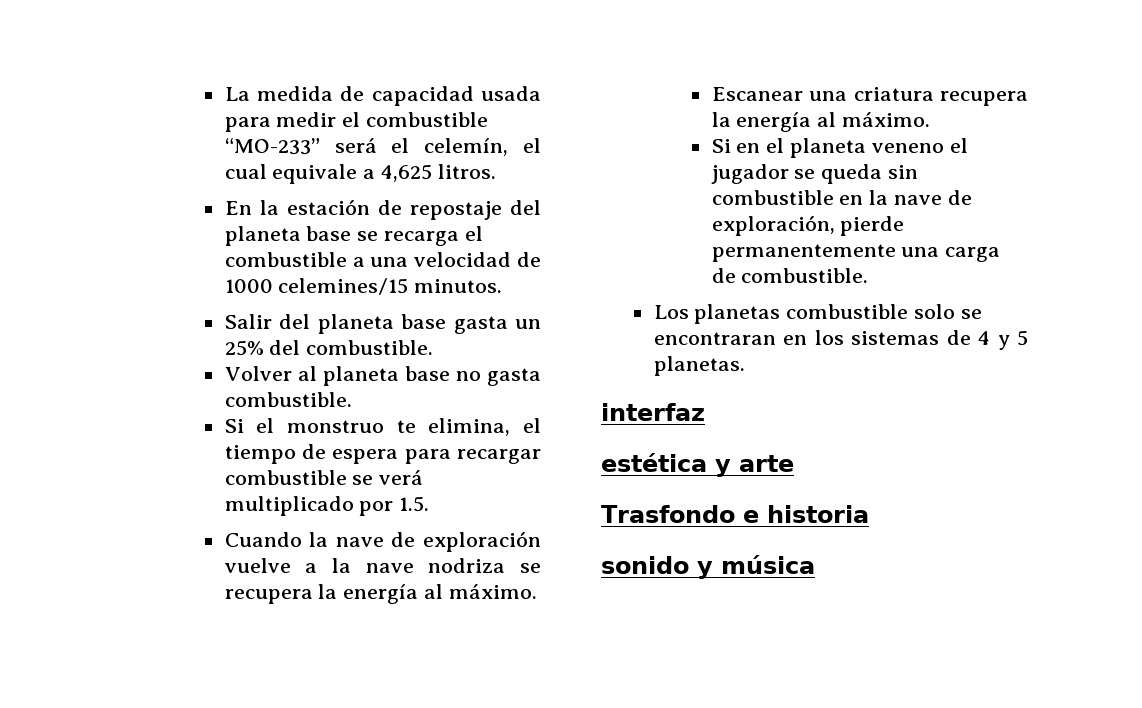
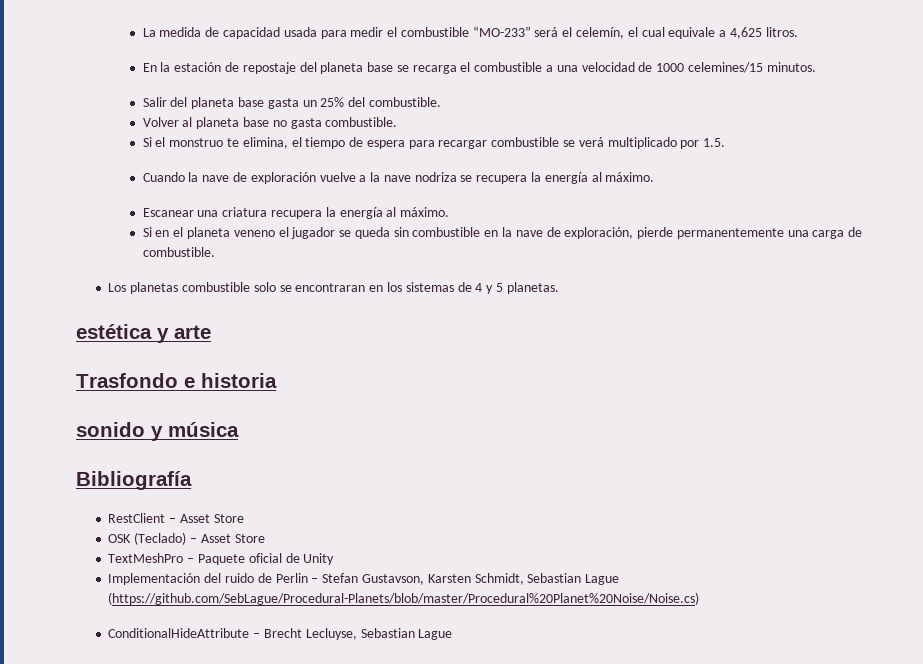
- interfaz
+ Bibliografía
+ RestClient – Asset Store
+ OSK (Teclado) – Asset Store
+ TextMeshPro – Paquete oficial de Unity
+ Implementación del ruido de Perlin – Stefan Gustavson, Karsten Schmidt, Sebastian Lague (https://github.com/SebLague/Procedural-Planets/blob/master/Procedural%20Planet%20Noise/Noise.cs)
+ ConditionalHideAttribute – Brecht Lecluyse, Sebastian Lague

